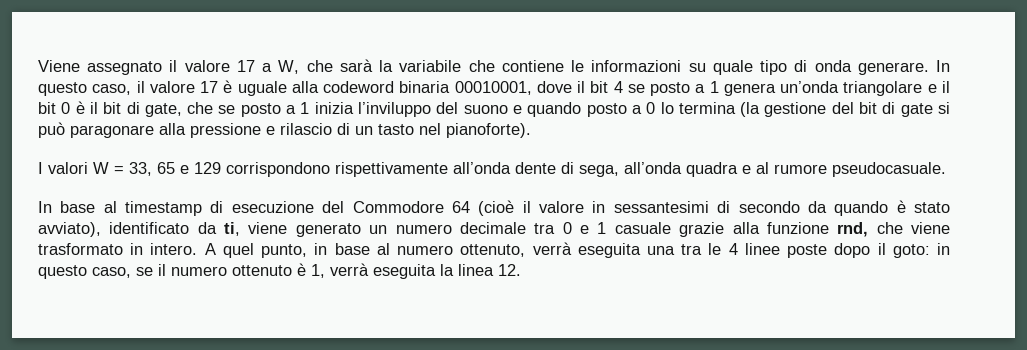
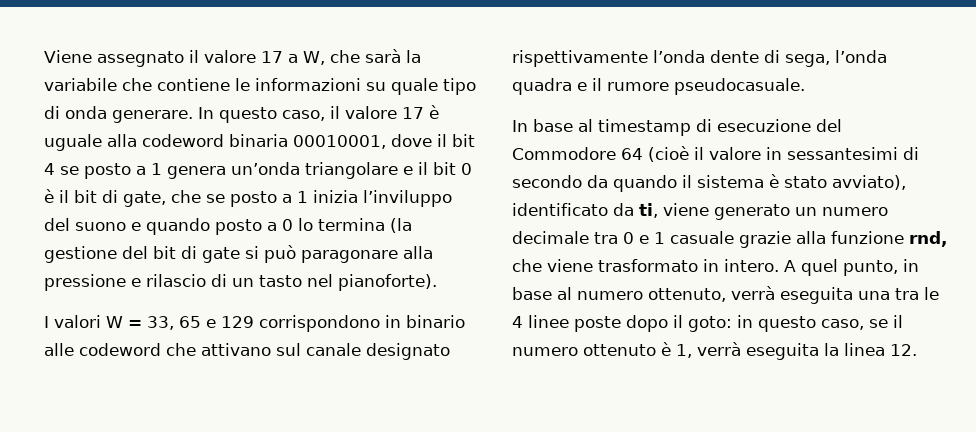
- I valori W = 33, 65 e 129 corrispondono rispettivamente all’onda dente di sega, all’onda quadra e al rumore pseudocasuale.
+ I valori W = 33, 65 e 129 corrispondono in binario alle codeword che attivano sul canale designato rispettivamente l’onda dente di sega, l’onda quadra e il rumore pseudocasuale.
- In base al timestamp di esecuzione del Commodore 64 (cioè il valore in sessantesimi di secondo da quando è stato avviato), identificato da ti, viene generato un numero decimale tra 0 e 1 casuale grazie alla funzione rnd, che viene trasformato in intero.
+ In base al timestamp di esecuzione del Commodore 64 (cioè il valore in sessantesimi di secondo da quando il sistema è stato avviato), identificato da ti, viene generato un numero decimale tra 0 e 1 casuale grazie alla funzione rnd, che viene trasformato in intero.

